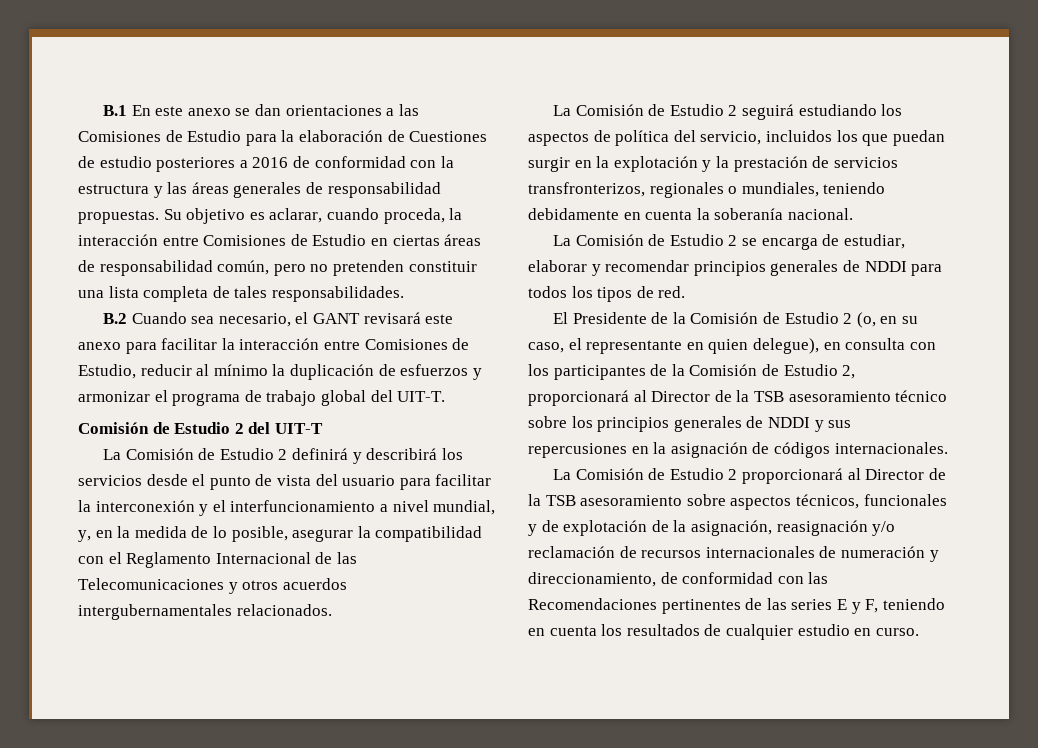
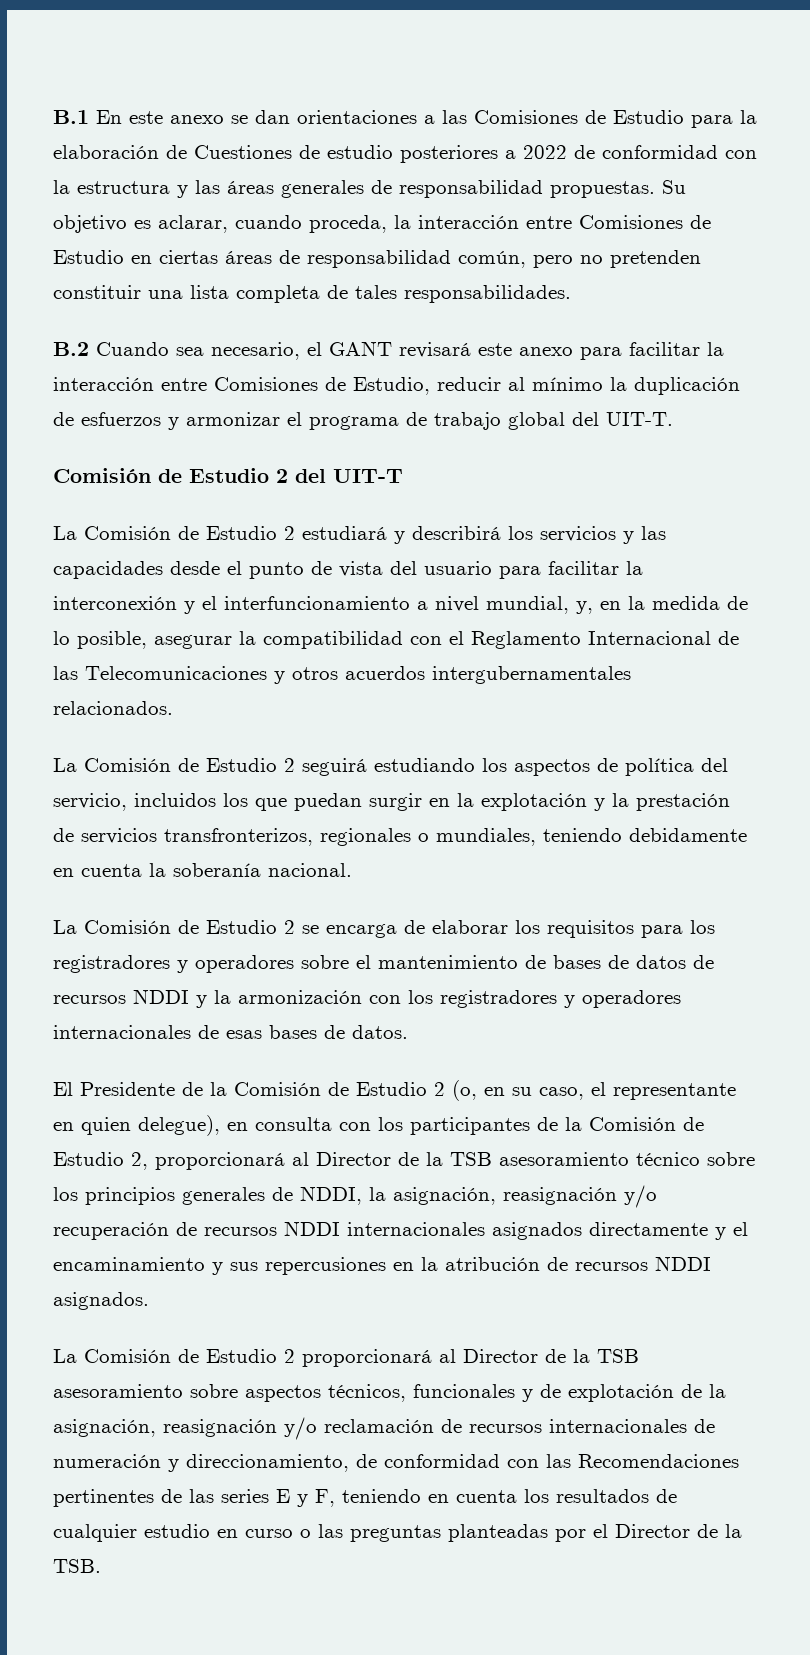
- B.1 En este anexo se dan orientaciones a las Comisiones de Estudio para la elaboración de Cuestiones de estudio posteriores a 2016 de conformidad con la estructura y las áreas generales de responsabilidad propuestas.
+ B.1 En este anexo se dan orientaciones a las Comisiones de Estudio para la elaboración de Cuestiones de estudio posteriores a 2022 de conformidad con la estructura y las áreas generales de responsabilidad propuestas.
- La Comisión de Estudio 2 definirá y describirá los servicios desde el punto de vista del usuario para facilitar la interconexión y el interfuncionamiento a nivel mundial, y, en la medida de lo posible, asegurar la compatibilidad con el Reglamento Internacional de las Telecomunicaciones y otros acuerdos intergubernamentales relacionados.
+ La Comisión de Estudio 2 estudiará y describirá los servicios y las capacidades desde el punto de vista del usuario para facilitar la interconexión y el interfuncionamiento a nivel mundial, y, en la medida de lo posible, asegurar la compatibilidad con el Reglamento Internacional de las Telecomunicaciones y otros acuerdos intergubernamentales relacionados.
- La Comisión de Estudio 2 se encarga de estudiar, elaborar y recomendar principios generales de NDDI para todos los tipos de red.
+ La Comisión de Estudio 2 se encarga de elaborar los requisitos para los registradores y operadores sobre el mantenimiento de bases de datos de recursos NDDI y la armonización con los registradores y operadores internacionales de esas bases de datos.
- El Presidente de la Comisión de Estudio 2 (o, en su caso, el representante en quien delegue), en consulta con los participantes de la Comisión de Estudio 2, proporcionará al Director de la TSB asesoramiento técnico sobre los principios generales de NDDI y sus repercusiones en la asignación de códigos internacionales.
+ El Presidente de la Comisión de Estudio 2 (o, en su caso, el representante en quien delegue), en consulta con los participantes de la Comisión de Estudio 2, proporcionará al Director de la TSB asesoramiento técnico sobre los principios generales de NDDI, la asignación, reasignación y/o recuperación de recursos NDDI internacionales asignados directamente y el encaminamiento y sus repercusiones en la atribución de recursos NDDI asignados.
- La Comisión de Estudio 2 proporcionará al Director de la TSB asesoramiento sobre aspectos técnicos, funcionales y de explotación de la asignación, reasignación y/o reclamación de recursos internacionales de numeración y direccionamiento, de conformidad con las Recomendaciones pertinentes de las series E y F, teniendo en cuenta los resultados de cualquier estudio en curso.
+ La Comisión de Estudio 2 proporcionará al Director de la TSB asesoramiento sobre aspectos técnicos, funcionales y de explotación de la asignación, reasignación y/o reclamación de recursos internacionales de numeración y direccionamiento, de conformidad con las Recomendaciones pertinentes de las series E y F, teniendo en cuenta los resultados de cualquier estudio en curso o las preguntas planteadas por el Director de la TSB.

